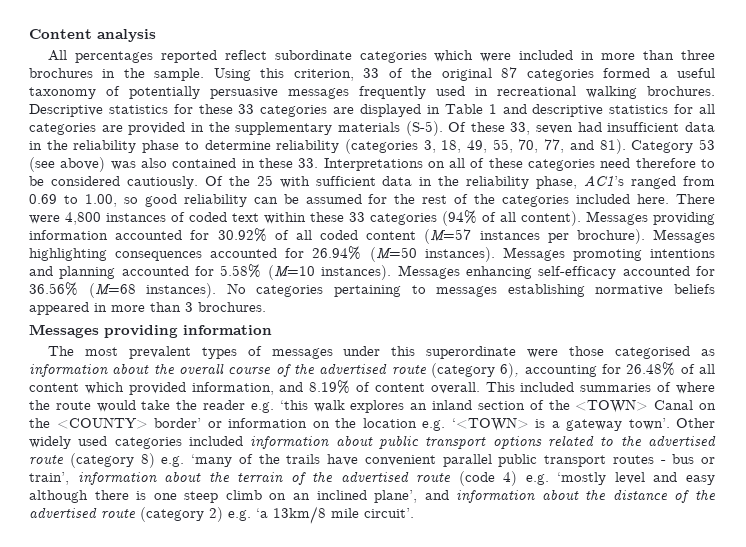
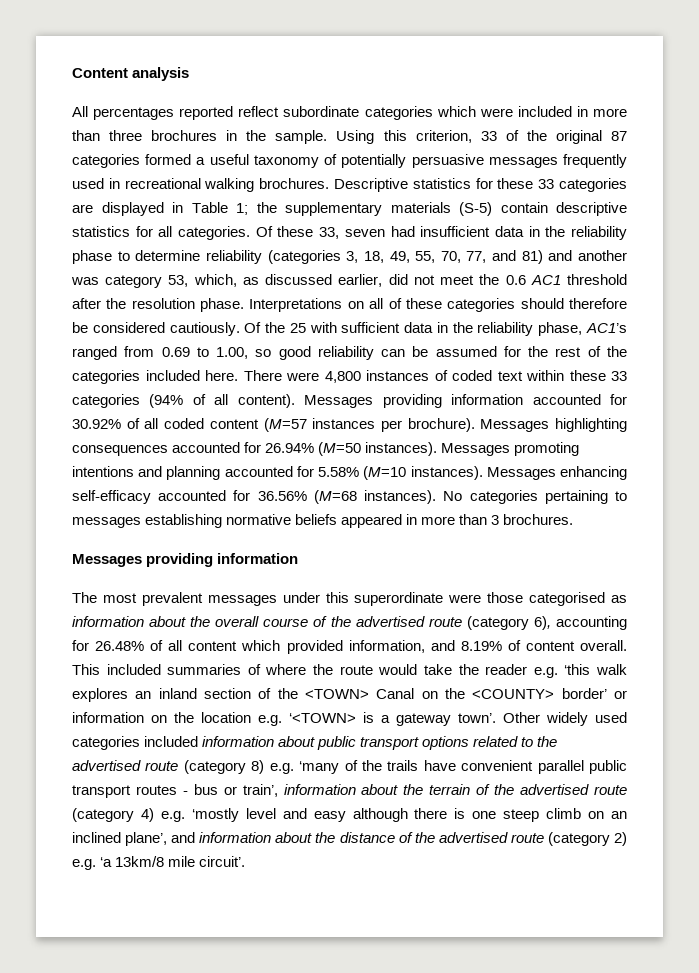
- Descriptive statistics for these 33 categories are displayed in Table 1 and descriptive statistics for all categories are provided in the supplementary materials (S-5).
+ Descriptive statistics for these 33 categories are displayed in Table 1; the supplementary materials (S-5) contain descriptive statistics for all categories.
- Of these 33, seven had insufficient data in the reliability phase to determine reliability (categories 3, 18, 49, 55, 70, 77, and 81). Category 53 (see above) was also contained in these 33. Interpretations on all of these categories need therefore to be considered cautiously.
+ Of these 33, seven had insufficient data in the reliability phase to determine reliability (categories 3, 18, 49, 55, 70, 77, and 81) and another was category 53, which, as discussed earlier, did not meet the 0.6 AC1 threshold after the resolution phase. Interpretations on all of these categories should therefore be considered cautiously.
- The most prevalent types of messages under this superordinate were those categorised as information about the overall course of the advertised route (category 6), accounting for 26.48% of all content which provided information, and 8.19% of content overall.
+ The most prevalent messages under this superordinate were those categorised as information about the overall course of the advertised route (category 6), accounting for 26.48% of all content which provided information, and 8.19% of content overall.
- Other widely used categories included information about public transport options related to the advertised route (category 8) e.g. ‘many of the trails have convenient parallel public transport routes - bus or train’, information about the terrain of the advertised route (code 4) e.g. ‘mostly level and easy although there is one steep climb on an inclined plane’, and information about the distance of the advertised route (category 2) e.g. ‘a 13km/8 mile circuit’.
+ Other widely used categories included information about public transport options related to the advertised route (category 8) e.g. ‘many of the trails have convenient parallel public transport routes - bus or train’, information about the terrain of the advertised route (category 4) e.g. ‘mostly level and easy although there is one steep climb on an inclined plane’, and information about the distance of the advertised route (category 2) e.g. ‘a 13km/8 mile circuit’.

